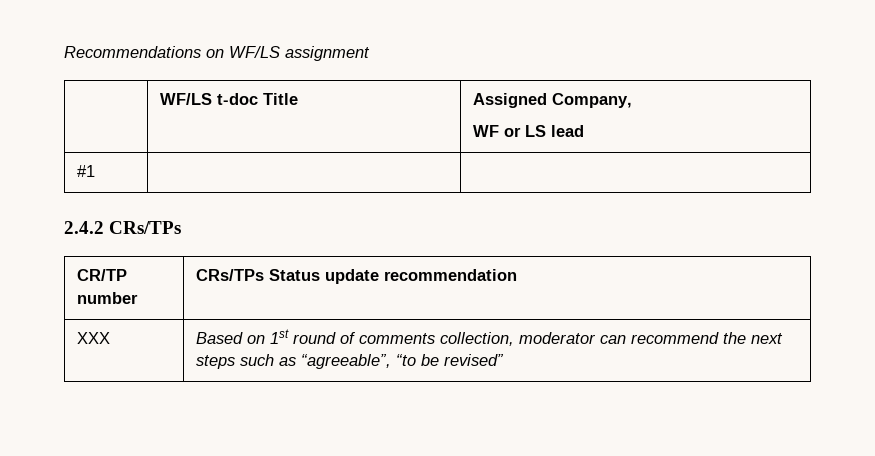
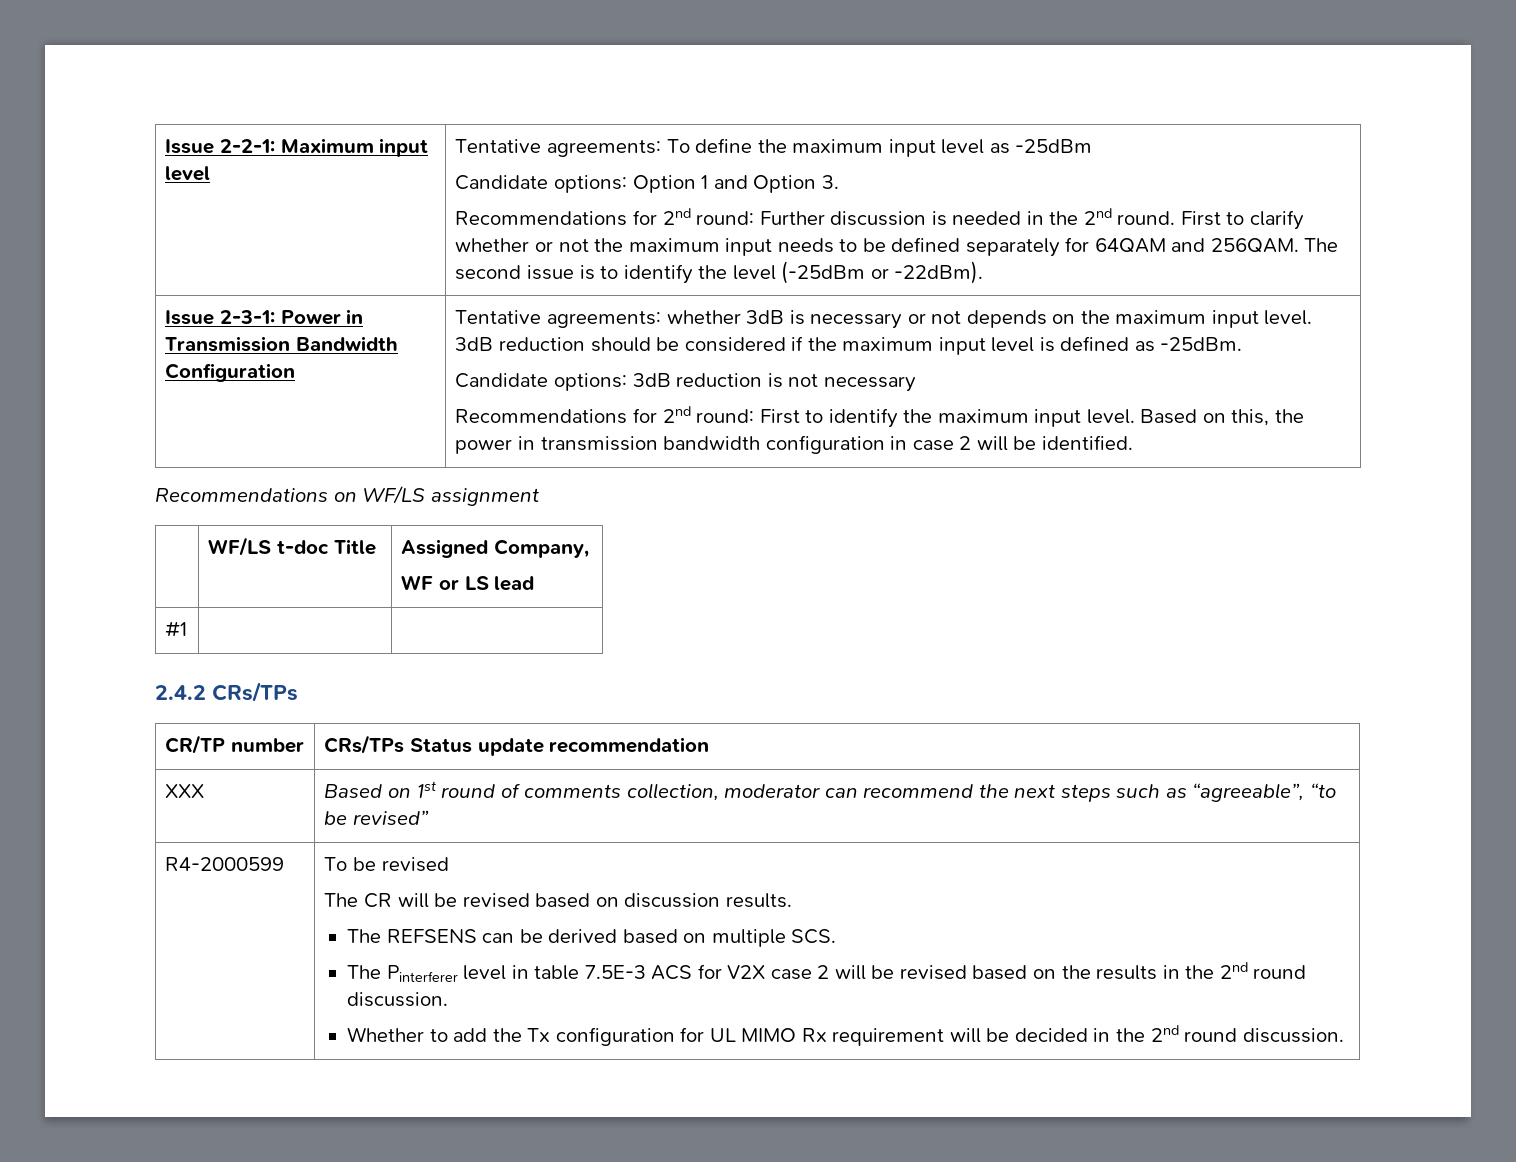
+ Issue 2-2-1: Maximum input level | Tentative agreements: To define the maximum input level as -25dBm
+ Candidate options: Option 1 and Option 3.
+ Recommendations for 2nd round: Further discussion is needed in the 2nd round. First to clarify whether or not the maximum input needs to be defined separately for 64QAM and 256QAM. The second issue is to identify the level (-25dBm or -22dBm).
+ Issue 2-3-1: Power in Transmission Bandwidth Configuration | Tentative agreements: whether 3dB is necessary or not depends on the maximum input level. 3dB reduction should be considered if the maximum input level is defined as -25dBm.
+ Candidate options: 3dB reduction is not necessary
+ Recommendations for 2nd round: First to identify the maximum input level. Based on this, the power in transmission bandwidth configuration in case 2 will be identified.
+ R4-2000599 | To be revised
+ The CR will be revised based on discussion results.
+ The REFSENS can be derived based on multiple SCS.
+ The Pinterferer level in table 7.5E-3 ACS for V2X case 2 will be revised based on the results in the 2nd round discussion.
+ Whether to add the Tx configuration for UL MIMO Rx requirement will be decided in the 2nd round discussion.

